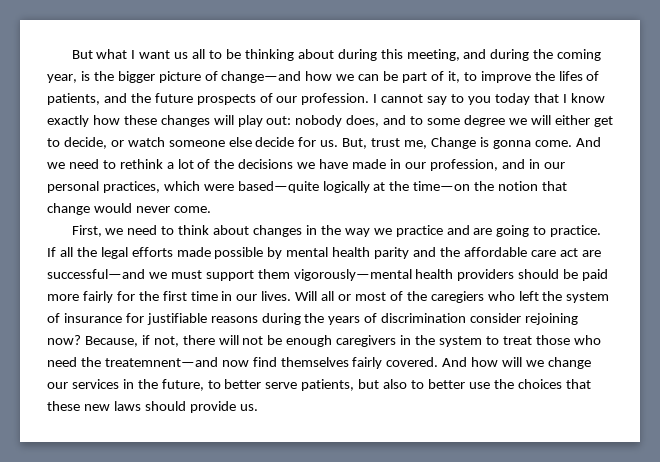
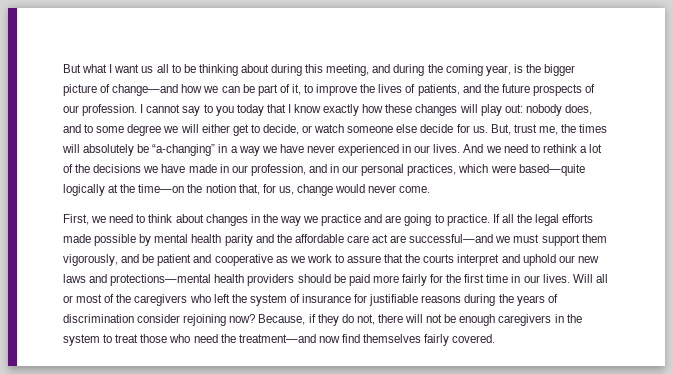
- But what I want us all to be thinking about during this meeting, and during the coming year, is the bigger picture of change—and how we can be part of it, to improve the lifes of patients, and the future prospects of our profession.
+ But what I want us all to be thinking about during this meeting, and during the coming year, is the bigger picture of change—and how we can be part of it, to improve the lives of patients, and the future prospects of our profession.
- But, trust me, Change is gonna come.
+ But, trust me, the times will absolutely be “a-changing” in a way we have never experienced in our lives.
- And we need to rethink a lot of the decisions we have made in our profession, and in our personal practices, which were based—quite logically at the time—on the notion that change would never come.
+ And we need to rethink a lot of the decisions we have made in our profession, and in our personal practices, which were based—quite logically at the time—on the notion that, for us, change would never come.
- If all the legal efforts made possible by mental health parity and the affordable care act are successful—and we must support them vigorously—mental health providers should be paid more fairly for the first time in our lives.
+ If all the legal efforts made possible by mental health parity and the affordable care act are successful—and we must support them vigorously, and be patient and cooperative as we work to assure that the courts interpret and uphold our new laws and protections—mental health providers should be paid more fairly for the first time in our lives.
- Will all or most of the caregiers who left the system of insurance for justifiable reasons during the years of discrimination consider rejoining now?
+ Will all or most of the caregivers who left the system of insurance for justifiable reasons during the years of discrimination consider rejoining now?
- Because, if not, there will not be enough caregivers in the system to treat those who need the treatemnent—and now find themselves fairly covered. And how will we change our services in the future, to better serve patients, but also to better use the choices that these new laws should provide us.
+ Because, if they do not, there will not be enough caregivers in the system to treat those who need the treatment—and now find themselves fairly covered.

